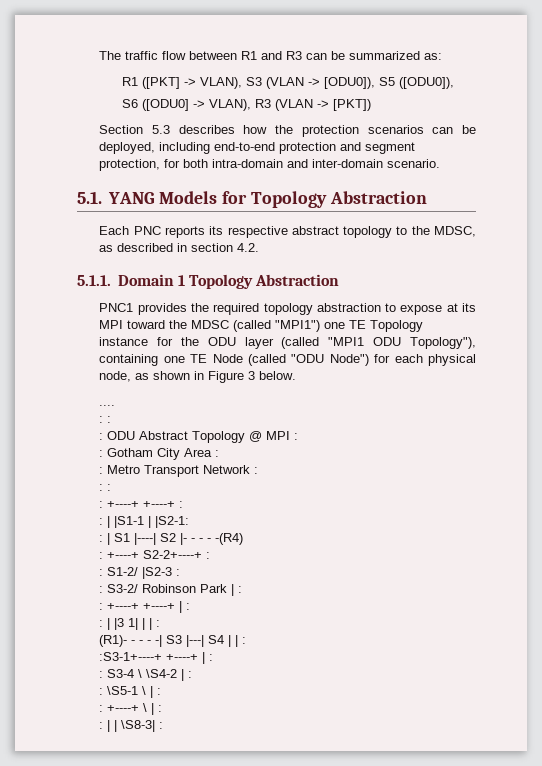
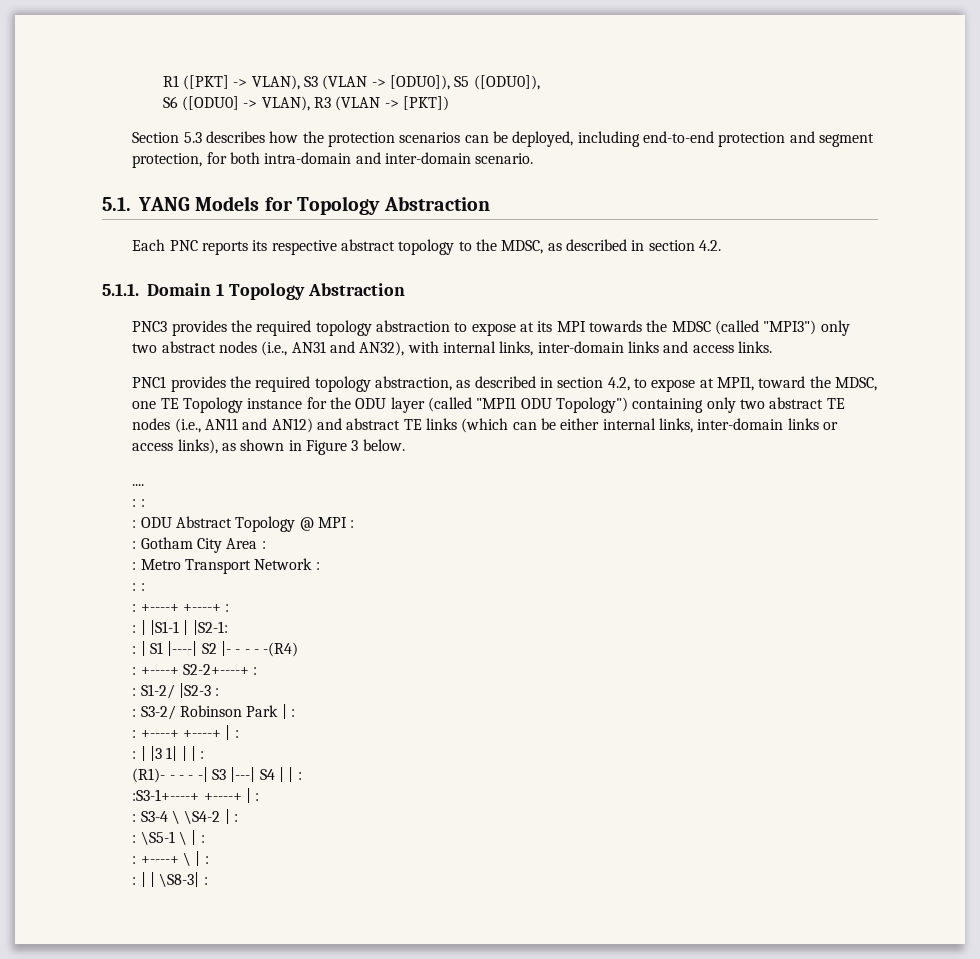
- The traffic flow between R1 and R3 can be summarized as:
- PNC1 provides the required topology abstraction to expose at its MPI toward the MDSC (called "MPI1") one TE Topology instance for the ODU layer (called "MPI1 ODU Topology"), containing one TE Node (called "ODU Node") for each physical node, as shown in Figure 3 below.
+ PNC3 provides the required topology abstraction to expose at its MPI towards the MDSC (called "MPI3") only two abstract nodes (i.e., AN31 and AN32), with internal links, inter-domain links and access links.
+ PNC1 provides the required topology abstraction, as described in section 4.2, to expose at MPI1, toward the MDSC, one TE Topology instance for the ODU layer (called "MPI1 ODU Topology") containing only two abstract TE nodes (i.e., AN11 and AN12) and abstract TE links (which can be either internal links, inter-domain links or access links), as shown in Figure 3 below.

